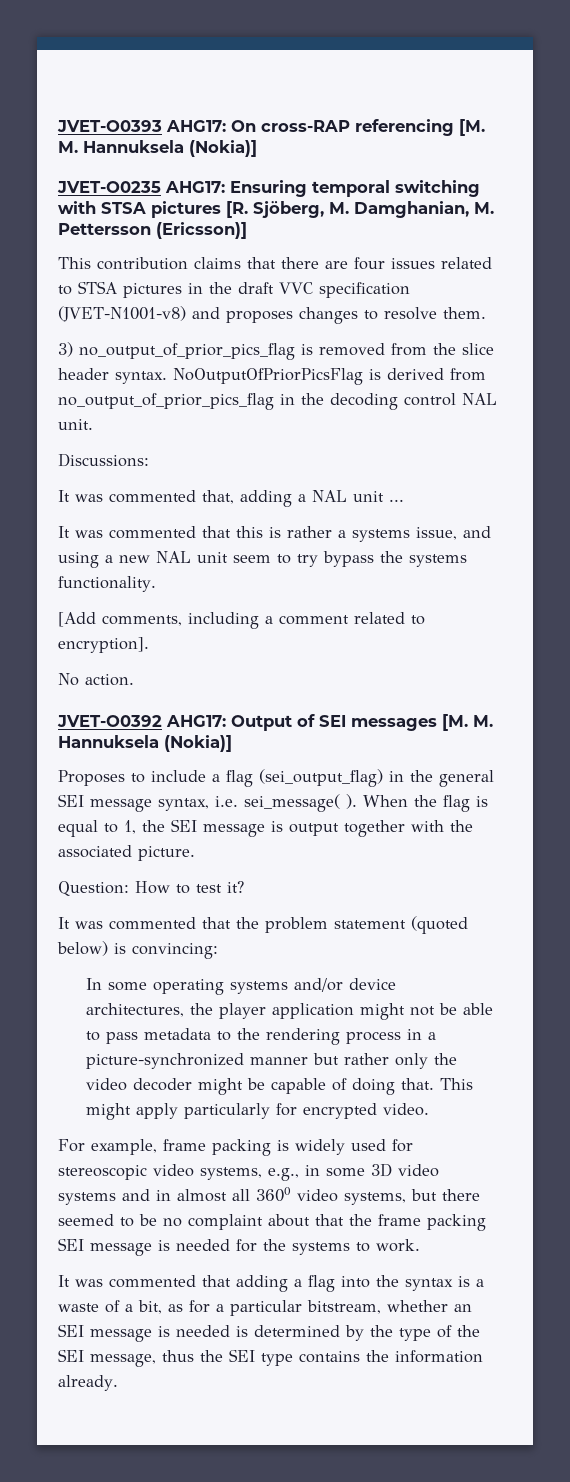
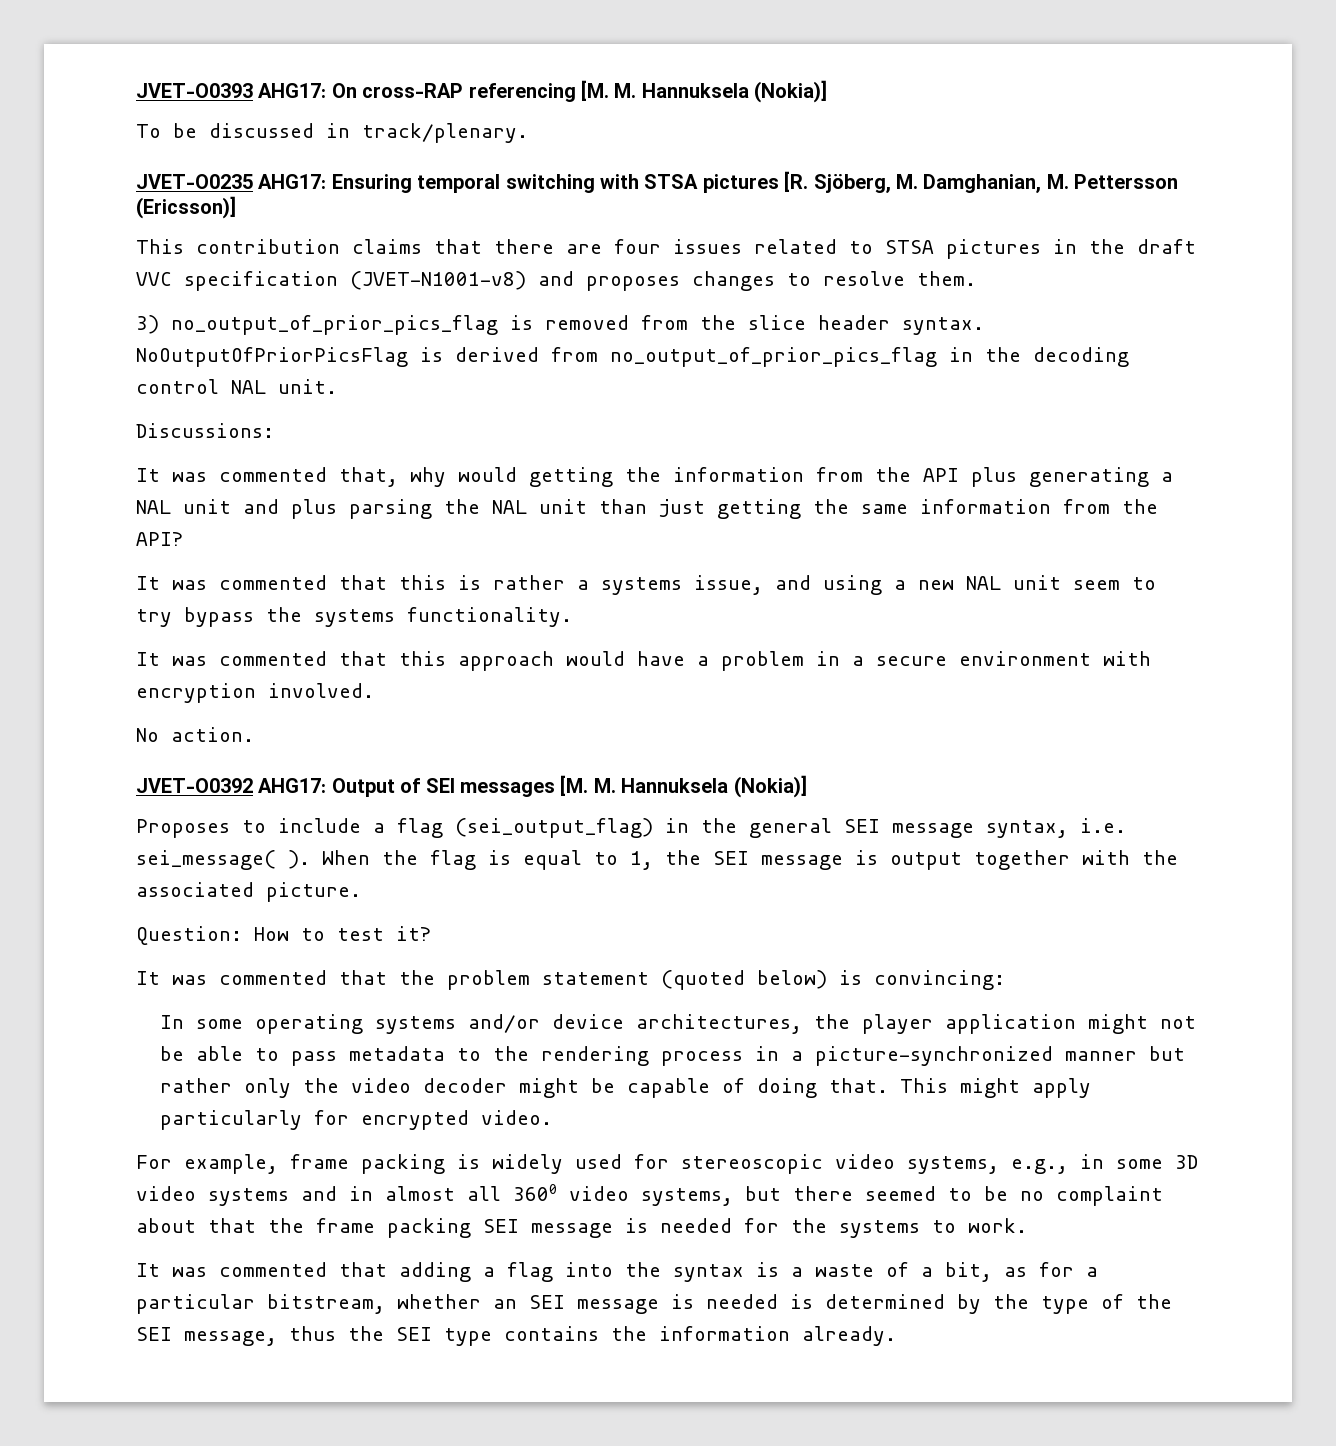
+ To be discussed in track/plenary.
- It was commented that, adding a NAL unit ...
+ It was commented that, why would getting the information from the API plus generating a NAL unit and plus parsing the NAL unit than just getting the same information from the API?
- [Add comments, including a comment related to encryption].
+ It was commented that this approach would have a problem in a secure environment with encryption involved.

